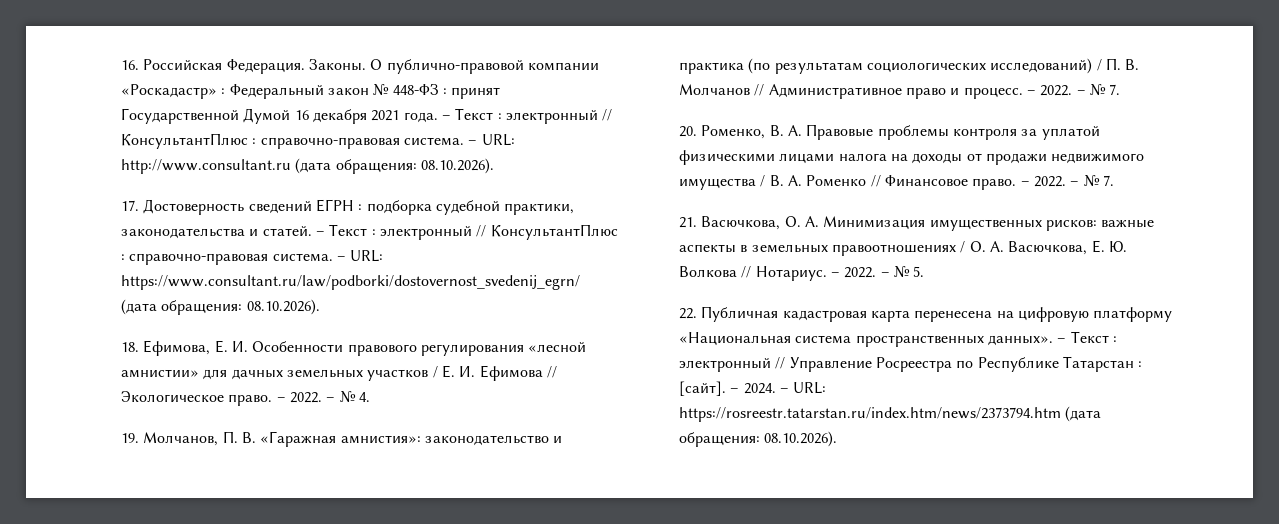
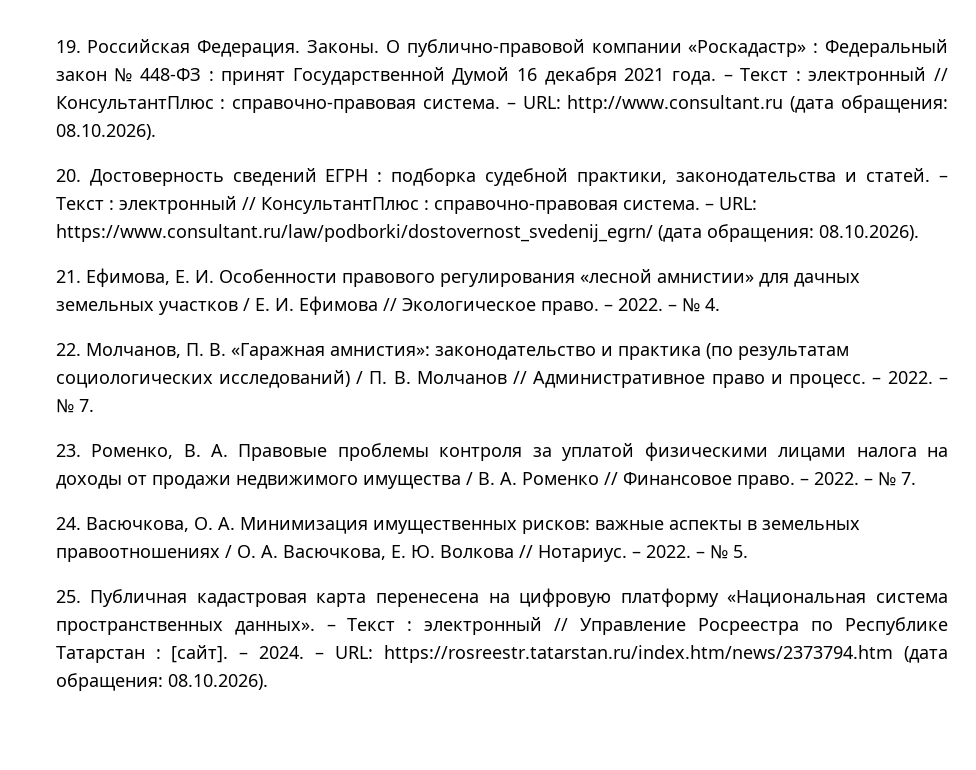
- 16. Российская Федерация.
+ 19. Российская Федерация.
- 17. Достоверность сведений ЕГРН : подборка судебной практики, законодательства и статей.
+ 20. Достоверность сведений ЕГРН : подборка судебной практики, законодательства и статей.
- 18. Ефимова, Е. И. Особенности правового регулирования «лесной амнистии» для дачных земельных участков / Е. И. Ефимова // Экологическое право.
+ 21. Ефимова, Е. И. Особенности правового регулирования «лесной амнистии» для дачных земельных участков / Е. И. Ефимова // Экологическое право.
- 19. Молчанов, П. В. «Гаражная амнистия»: законодательство и практика (по результатам социологических исследований) / П. В. Молчанов // Административное право и процесс.
+ 22. Молчанов, П. В. «Гаражная амнистия»: законодательство и практика (по результатам социологических исследований) / П. В. Молчанов // Административное право и процесс.
- 20. Роменко, В. А. Правовые проблемы контроля за уплатой физическими лицами налога на доходы от продажи недвижимого имущества / В. А. Роменко // Финансовое право.
+ 23. Роменко, В. А. Правовые проблемы контроля за уплатой физическими лицами налога на доходы от продажи недвижимого имущества / В. А. Роменко // Финансовое право.
- 21. Васючкова, О. А. Минимизация имущественных рисков: важные аспекты в земельных правоотношениях / О. А. Васючкова, Е. Ю. Волкова // Нотариус.
+ 24. Васючкова, О. А. Минимизация имущественных рисков: важные аспекты в земельных правоотношениях / О. А. Васючкова, Е. Ю. Волкова // Нотариус.
- 22. Публичная кадастровая карта перенесена на цифровую платформу «Национальная система пространственных данных».
+ 25. Публичная кадастровая карта перенесена на цифровую платформу «Национальная система пространственных данных».

